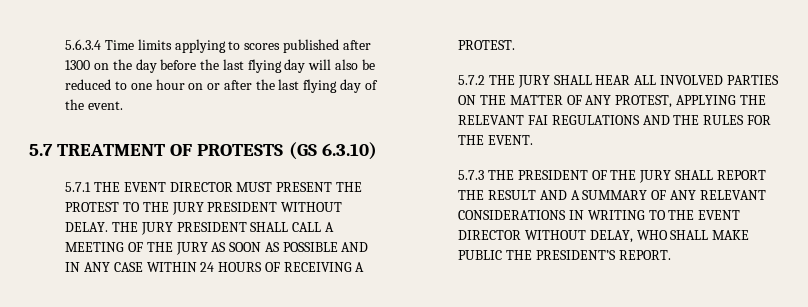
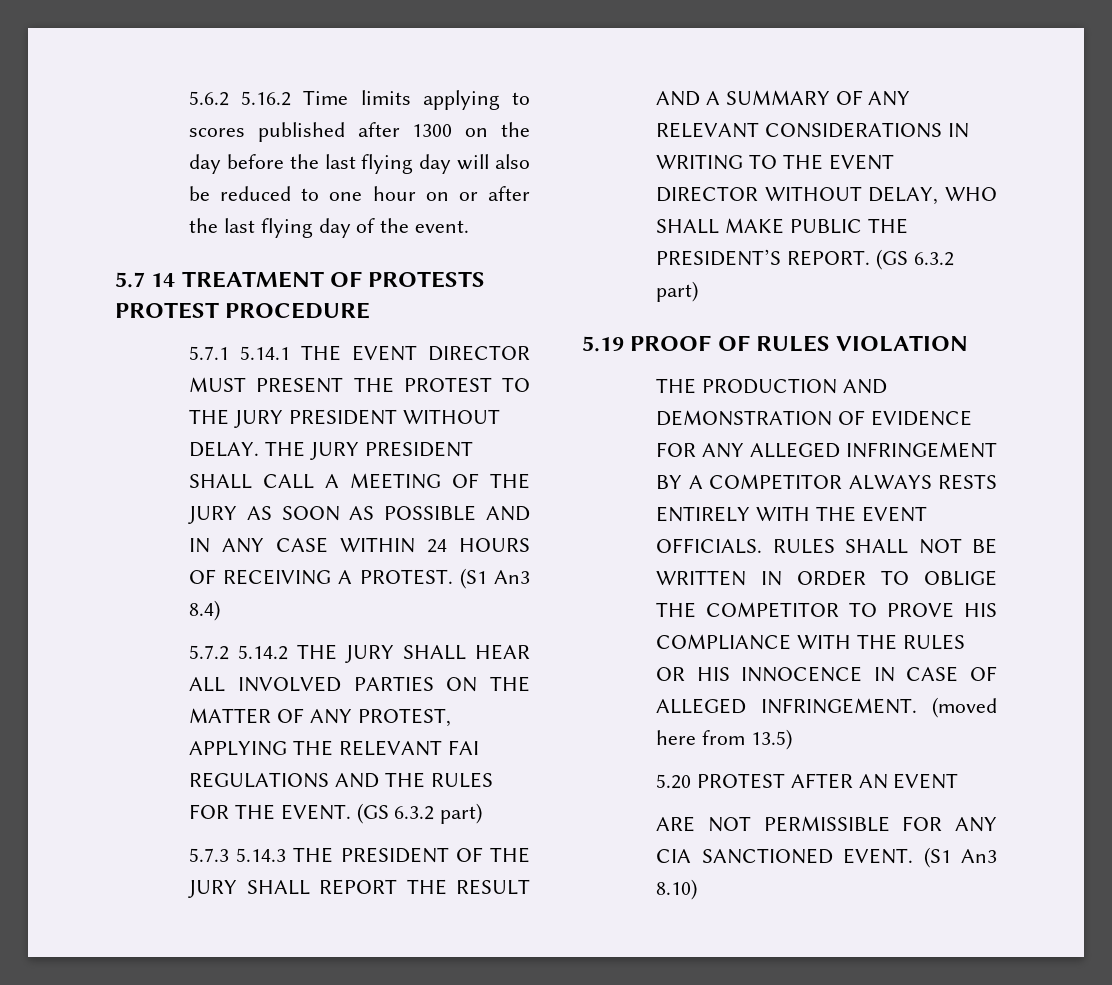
- 5.6.3.4 Time limits applying to scores published after 1300 on the day before the last flying day will also be reduced to one hour on or after the last flying day of the event.
+ 5.6.2 5.16.2 Time limits applying to scores published after 1300 on the day before the last flying day will also be reduced to one hour on or after the last flying day of the event.
- 5.7 TREATMENT OF PROTESTS (GS 6.3.10)
+ 5.7 14 TREATMENT OF PROTESTS PROTEST PROCEDURE
- 5.7.1 THE EVENT DIRECTOR MUST PRESENT THE PROTEST TO THE JURY PRESIDENT WITHOUT DELAY.
+ 5.7.1 5.14.1 THE EVENT DIRECTOR MUST PRESENT THE PROTEST TO THE JURY PRESIDENT WITHOUT DELAY.
+ (S1 An3 8.4)
- 5.7.2 THE JURY SHALL HEAR ALL INVOLVED PARTIES ON THE MATTER OF ANY PROTEST, APPLYING THE RELEVANT FAI REGULATIONS AND THE RULES FOR THE EVENT.
+ 5.7.2 5.14.2 THE JURY SHALL HEAR ALL INVOLVED PARTIES ON THE MATTER OF ANY PROTEST, APPLYING THE RELEVANT FAI REGULATIONS AND THE RULES FOR THE EVENT. (GS 6.3.2 part)
- 5.7.3 THE PRESIDENT OF THE JURY SHALL REPORT THE RESULT AND A SUMMARY OF ANY RELEVANT CONSIDERATIONS IN WRITING TO THE EVENT DIRECTOR WITHOUT DELAY, WHO SHALL MAKE PUBLIC THE PRESIDENT’S REPORT.
+ 5.7.3 5.14.3 THE PRESIDENT OF THE JURY SHALL REPORT THE RESULT AND A SUMMARY OF ANY RELEVANT CONSIDERATIONS IN WRITING TO THE EVENT DIRECTOR WITHOUT DELAY, WHO SHALL MAKE PUBLIC THE PRESIDENT’S REPORT. (GS 6.3.2 part)
+ 5.19 PROOF OF RULES VIOLATION
+ THE PRODUCTION AND DEMONSTRATION OF EVIDENCE FOR ANY ALLEGED INFRINGEMENT BY A COMPETITOR ALWAYS RESTS ENTIRELY WITH THE EVENT OFFICIALS. RULES SHALL NOT BE WRITTEN IN ORDER TO OBLIGE THE COMPETITOR TO PROVE HIS COMPLIANCE WITH THE RULES OR HIS INNOCENCE IN CASE OF ALLEGED INFRINGEMENT. (moved here from 13.5)
+ 5.20 PROTEST AFTER AN EVENT
+ ARE NOT PERMISSIBLE FOR ANY CIA SANCTIONED EVENT. (S1 An3 8.10)

